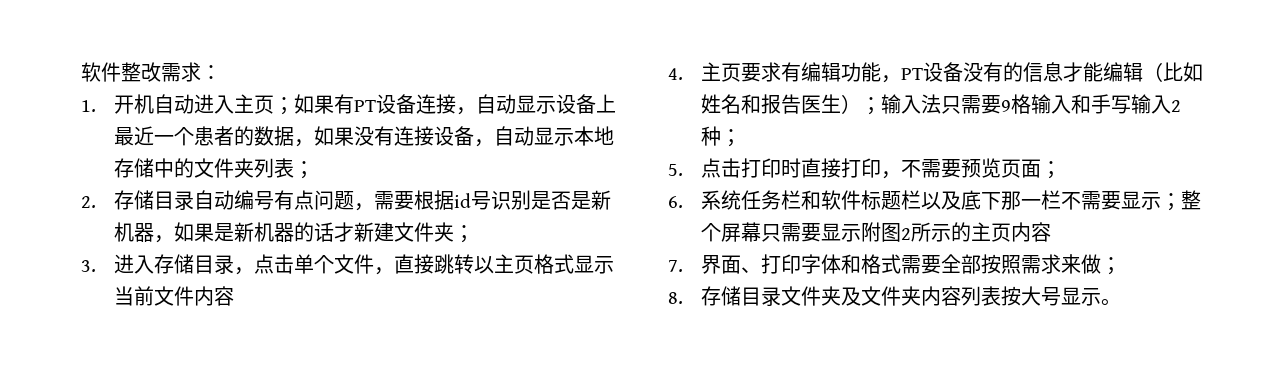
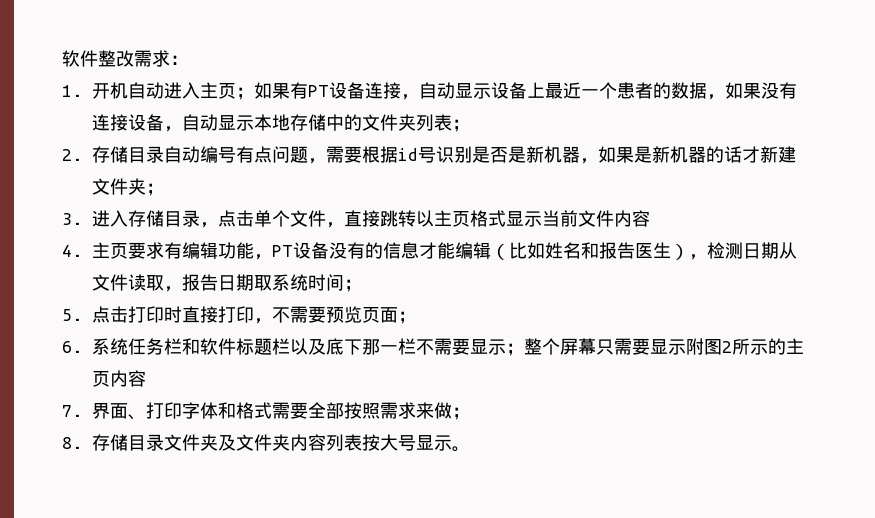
- 4.主页要求有编辑功能，PT设备没有的信息才能编辑（比如姓名和报告医生）；输入法只需要9格输入和手写输入2种；
+ 4.主页要求有编辑功能，PT设备没有的信息才能编辑（比如姓名和报告医生），检测日期从文件读取，报告日期取系统时间；

